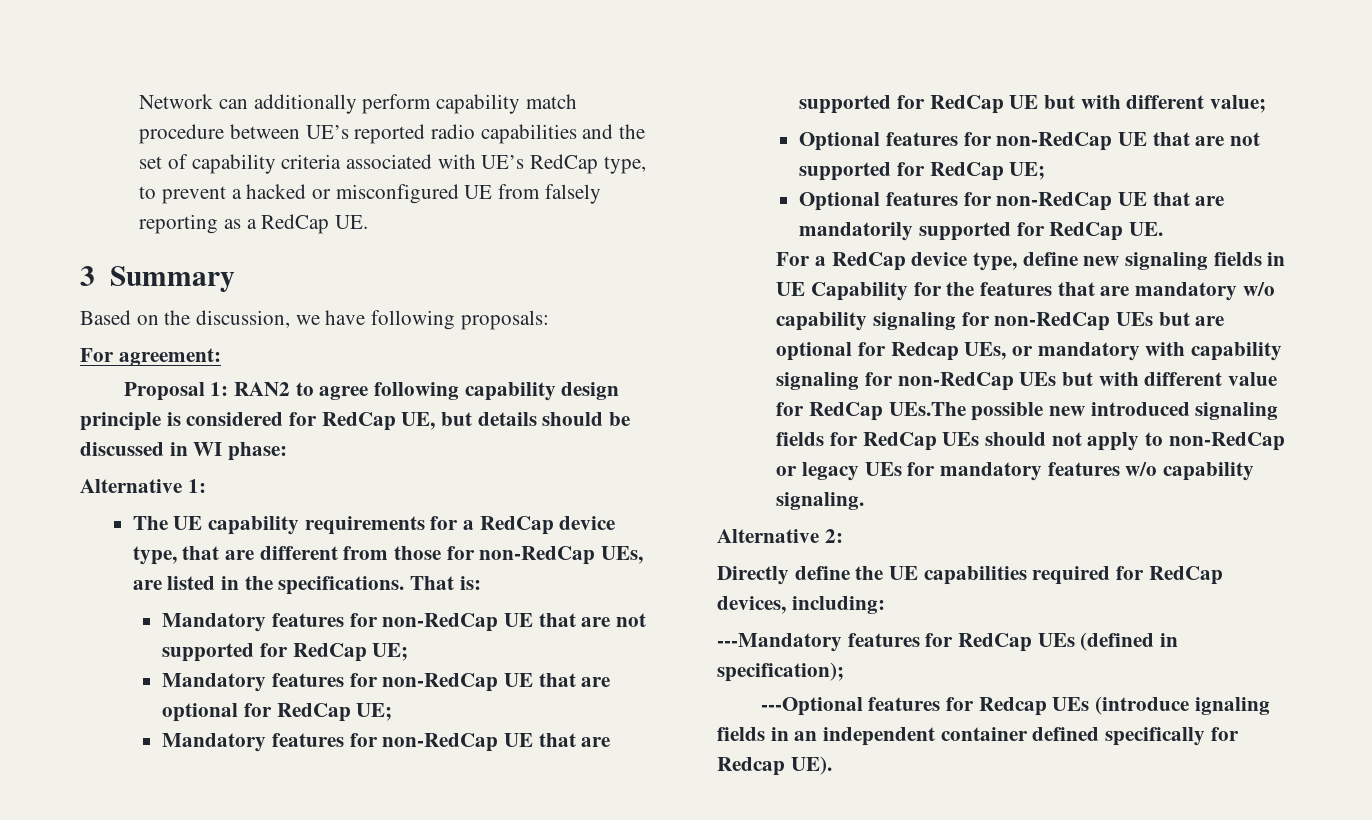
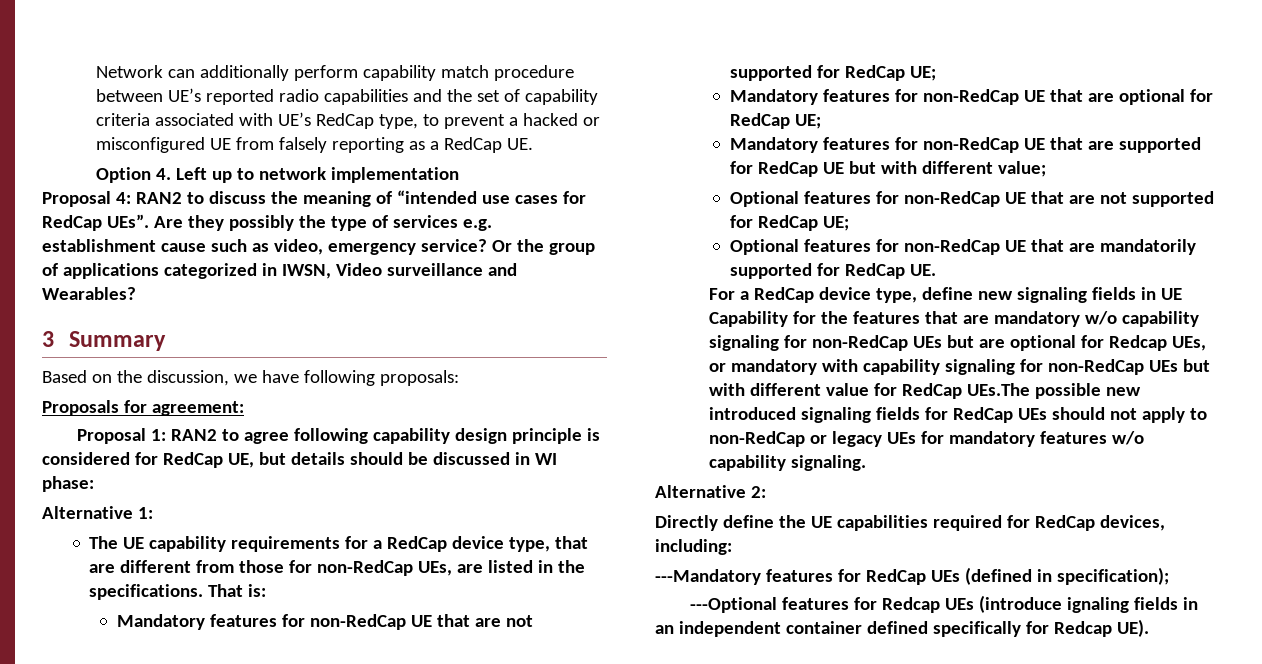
+ Option 4. Left up to network implementation
+ Proposal 4: RAN2 to discuss the meaning of “intended use cases for RedCap UEs”. Are they possibly the type of services e.g. establishment cause such as video, emergency service? Or the group of applications categorized in IWSN, Video surveillance and Wearables?
- For agreement:
+ Proposals for agreement:

